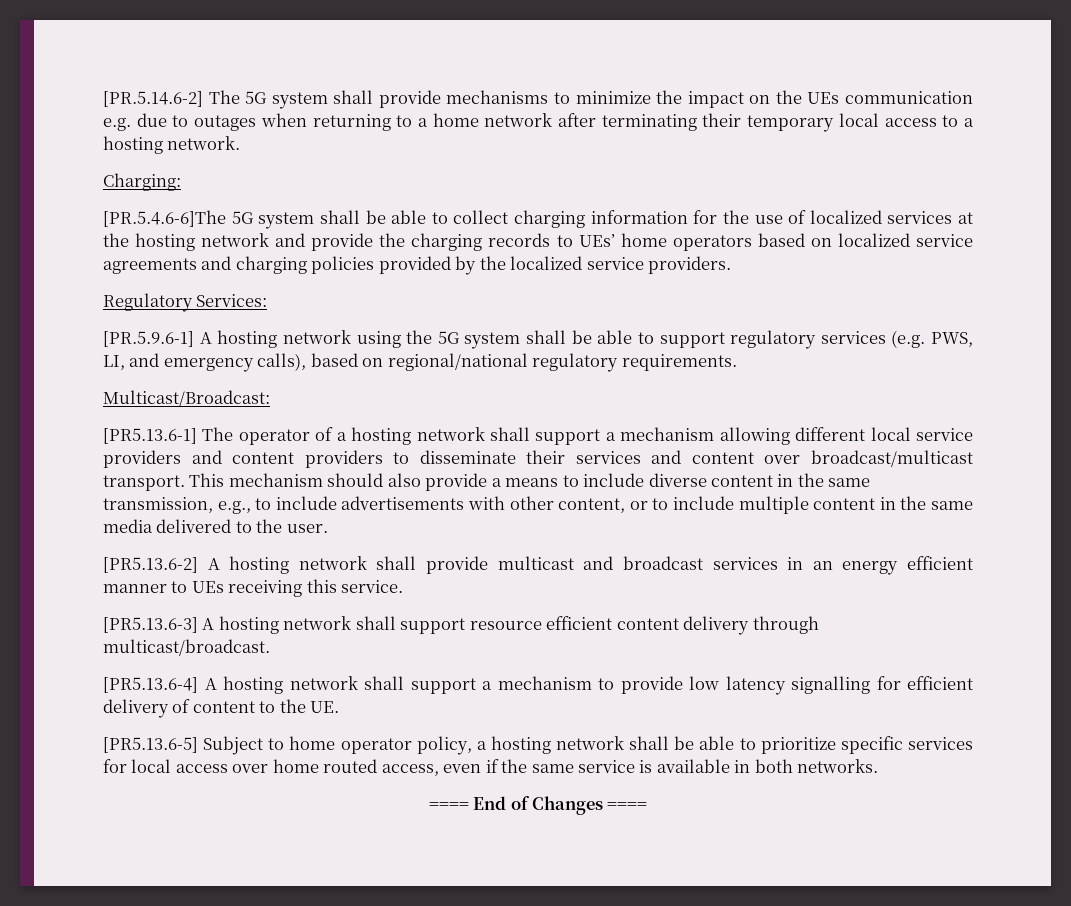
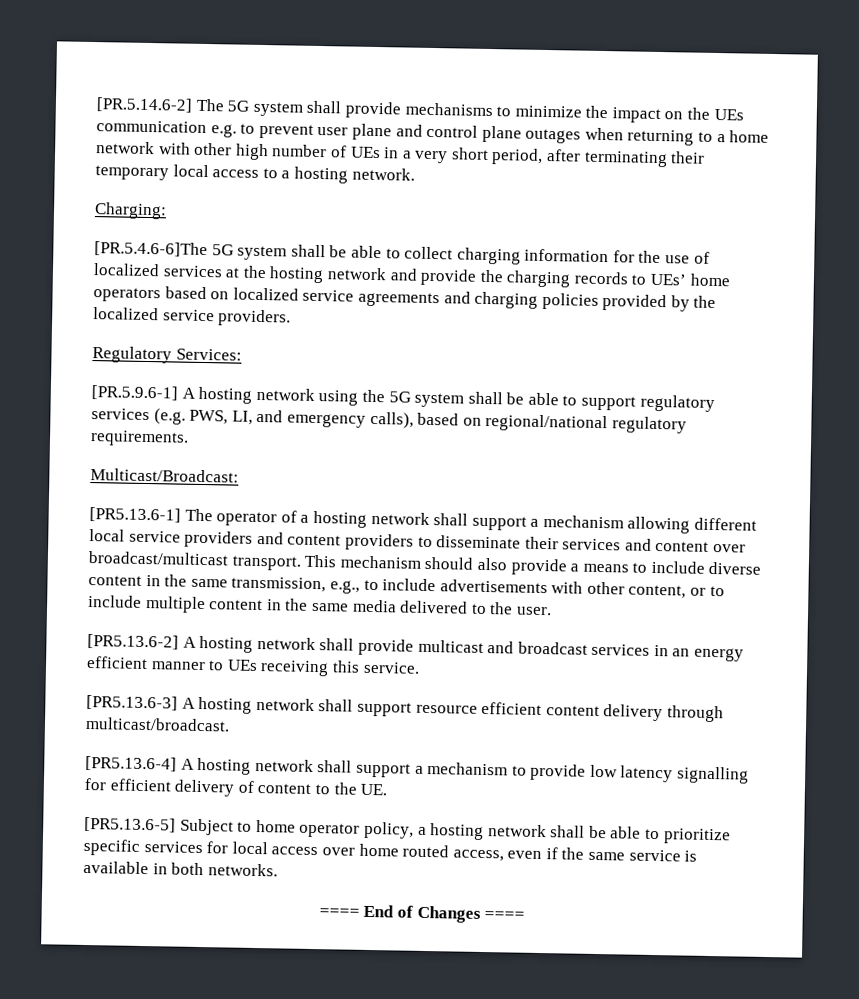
- [PR.5.14.6-2] The 5G system shall provide mechanisms to minimize the impact on the UEs communication e.g. due to outages when returning to a home network after terminating their temporary local access to a hosting network.
+ [PR.5.14.6-2] The 5G system shall provide mechanisms to minimize the impact on the UEs communication e.g. to prevent user plane and control plane outages when returning to a home network with other high number of UEs in a very short period, after terminating their temporary local access to a hosting network.

